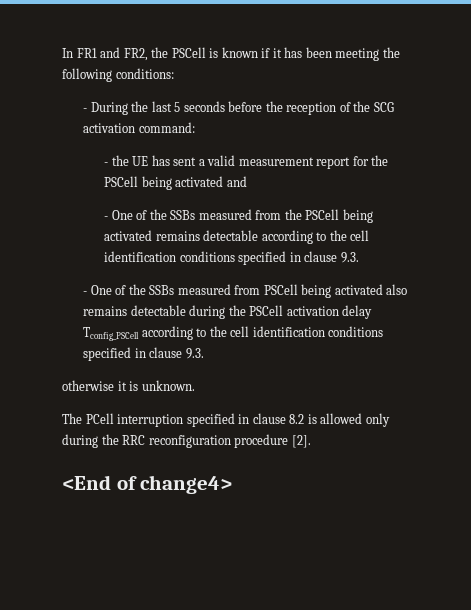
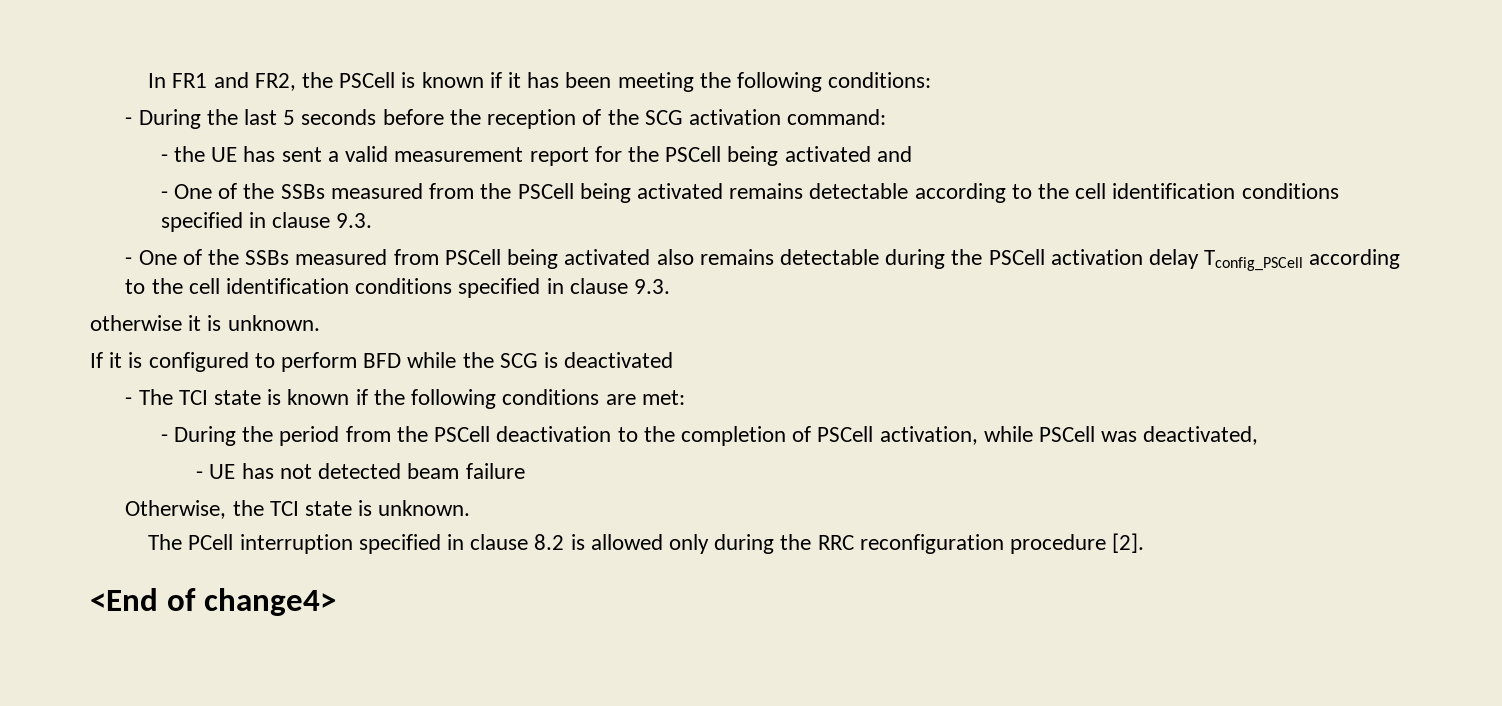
+ If it is configured to perform BFD while the SCG is deactivated
+ - The TCI state is known if the following conditions are met:
+ - During the period from the PSCell deactivation to the completion of PSCell activation, while PSCell was deactivated,
+ - UE has not detected beam failure
+ Otherwise, the TCI state is unknown.

